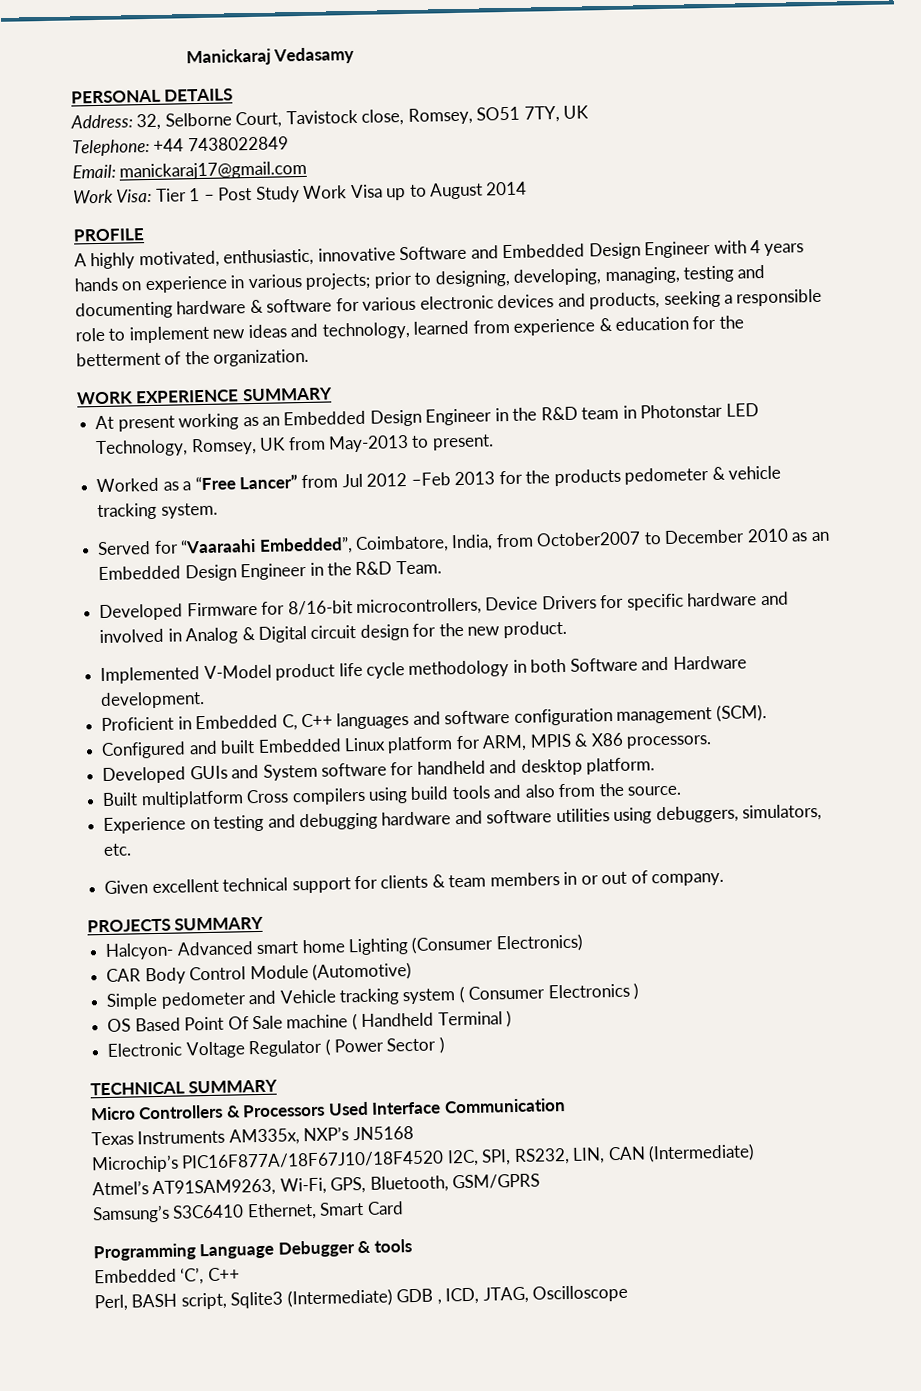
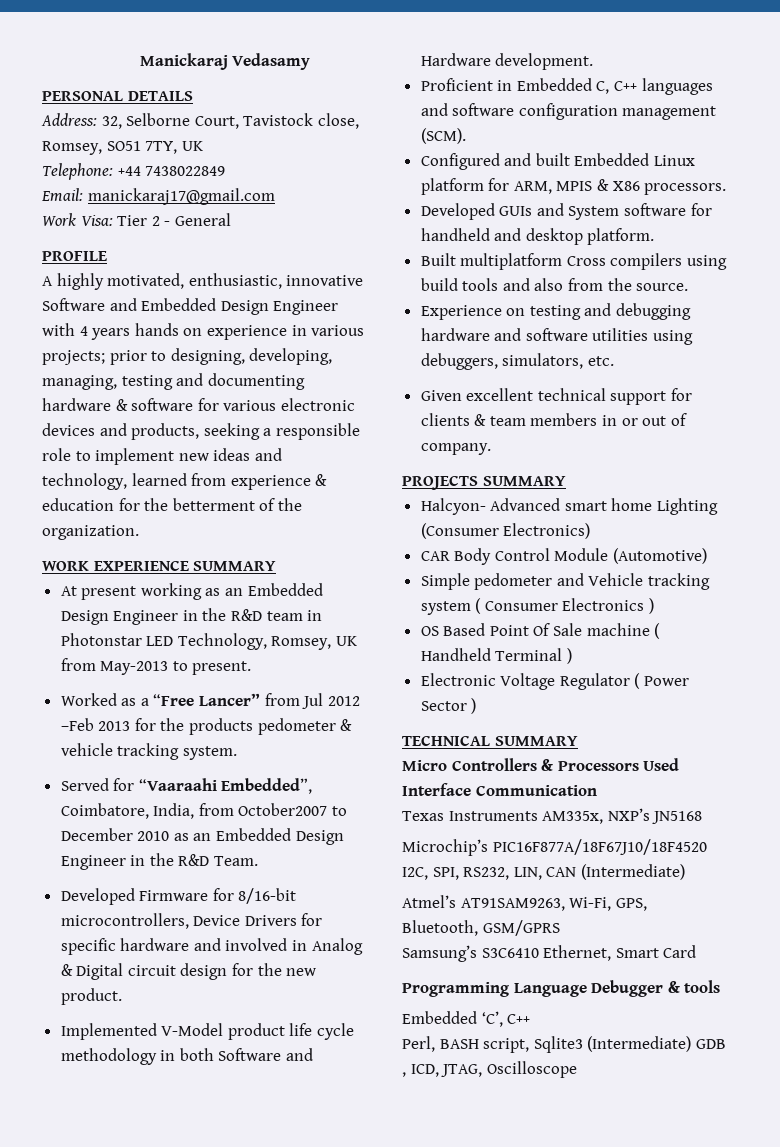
- Work Visa: Tier 1 – Post Study Work Visa up to August 2014
+ Work Visa: Tier 2 - General

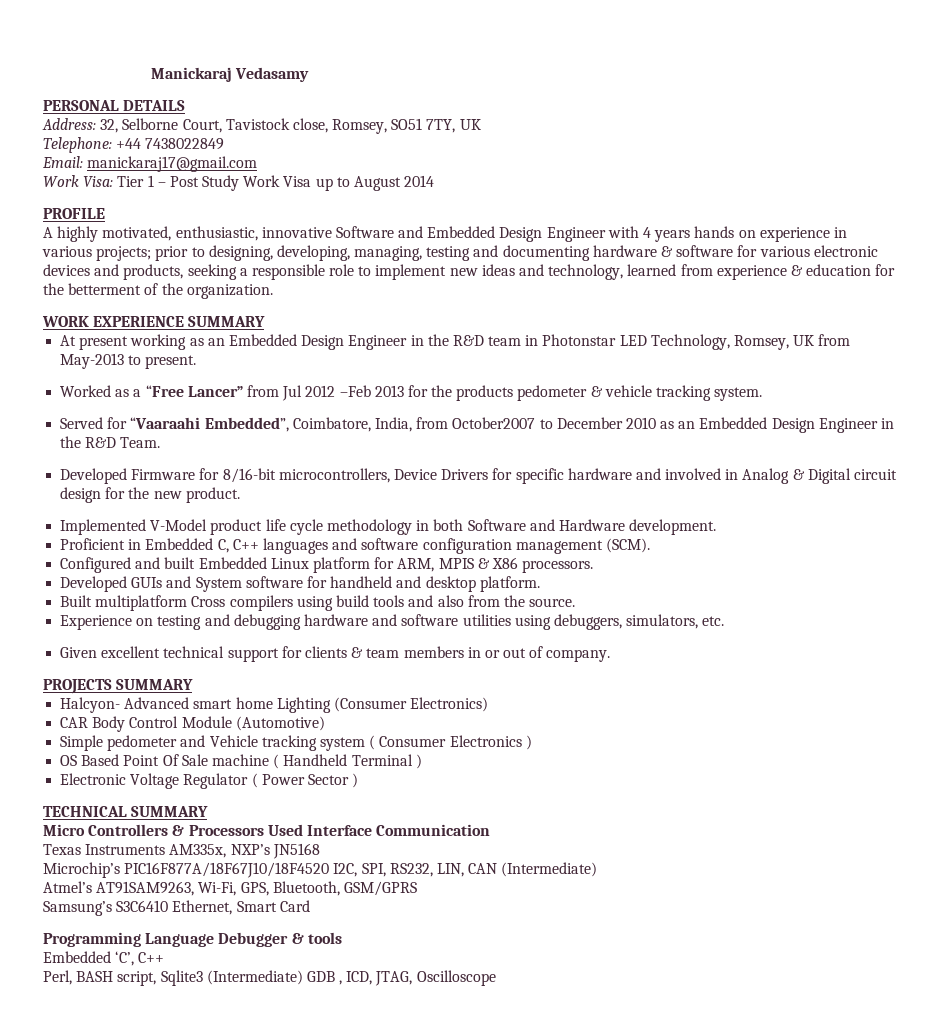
- Work Visa: Tier 2 - General
+ Work Visa: Tier 1 – Post Study Work Visa up to August 2014

